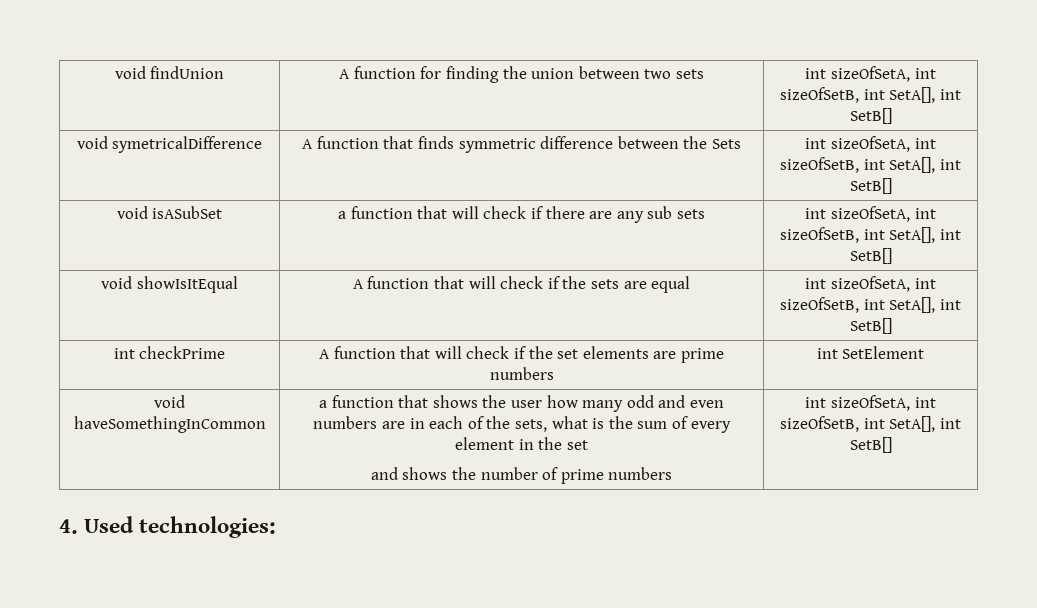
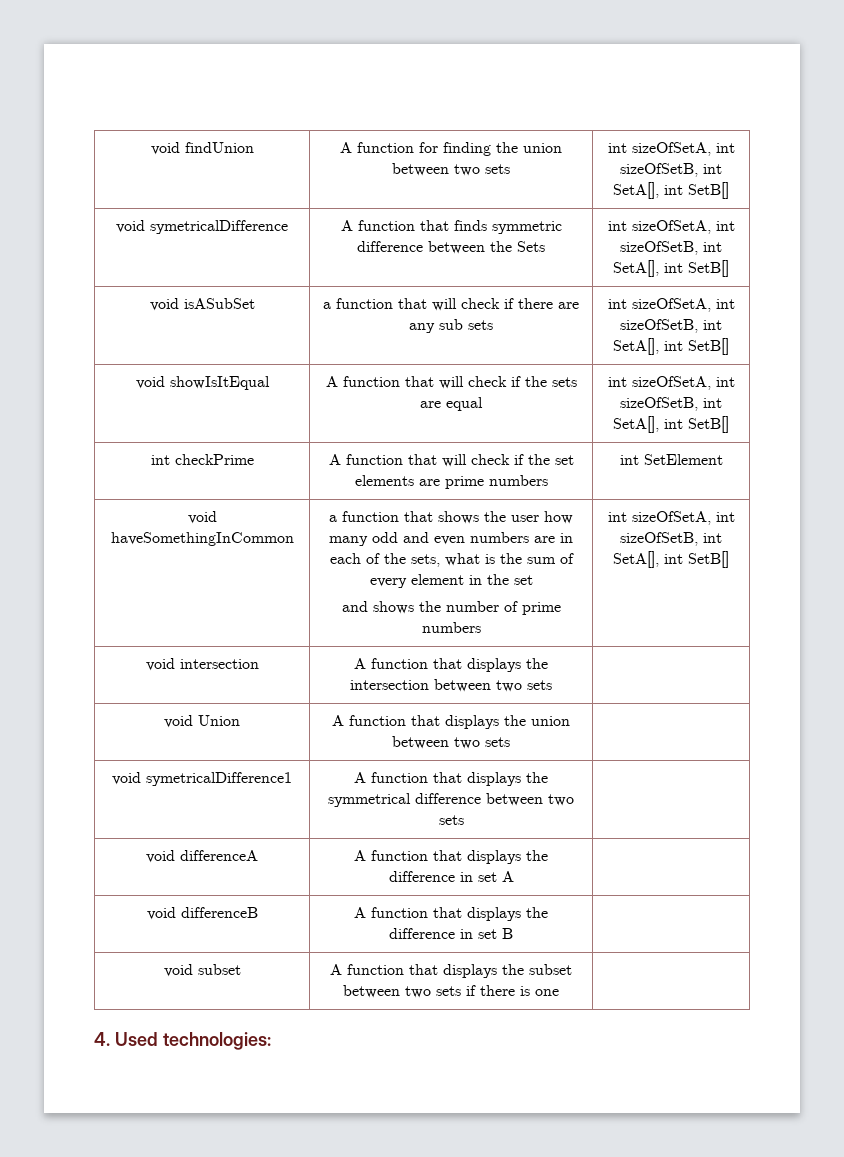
+ void intersection | A function that displays the intersection between two sets |
+ void Union | A function that displays the union between two sets |
+ void symetricalDifference1 | A function that displays the symmetrical difference between two sets |
+ void differenceA | A function that displays the difference in set A |
+ void differenceB | A function that displays the difference in set B |
+ void subset | A function that displays the subset between two sets if there is one |

